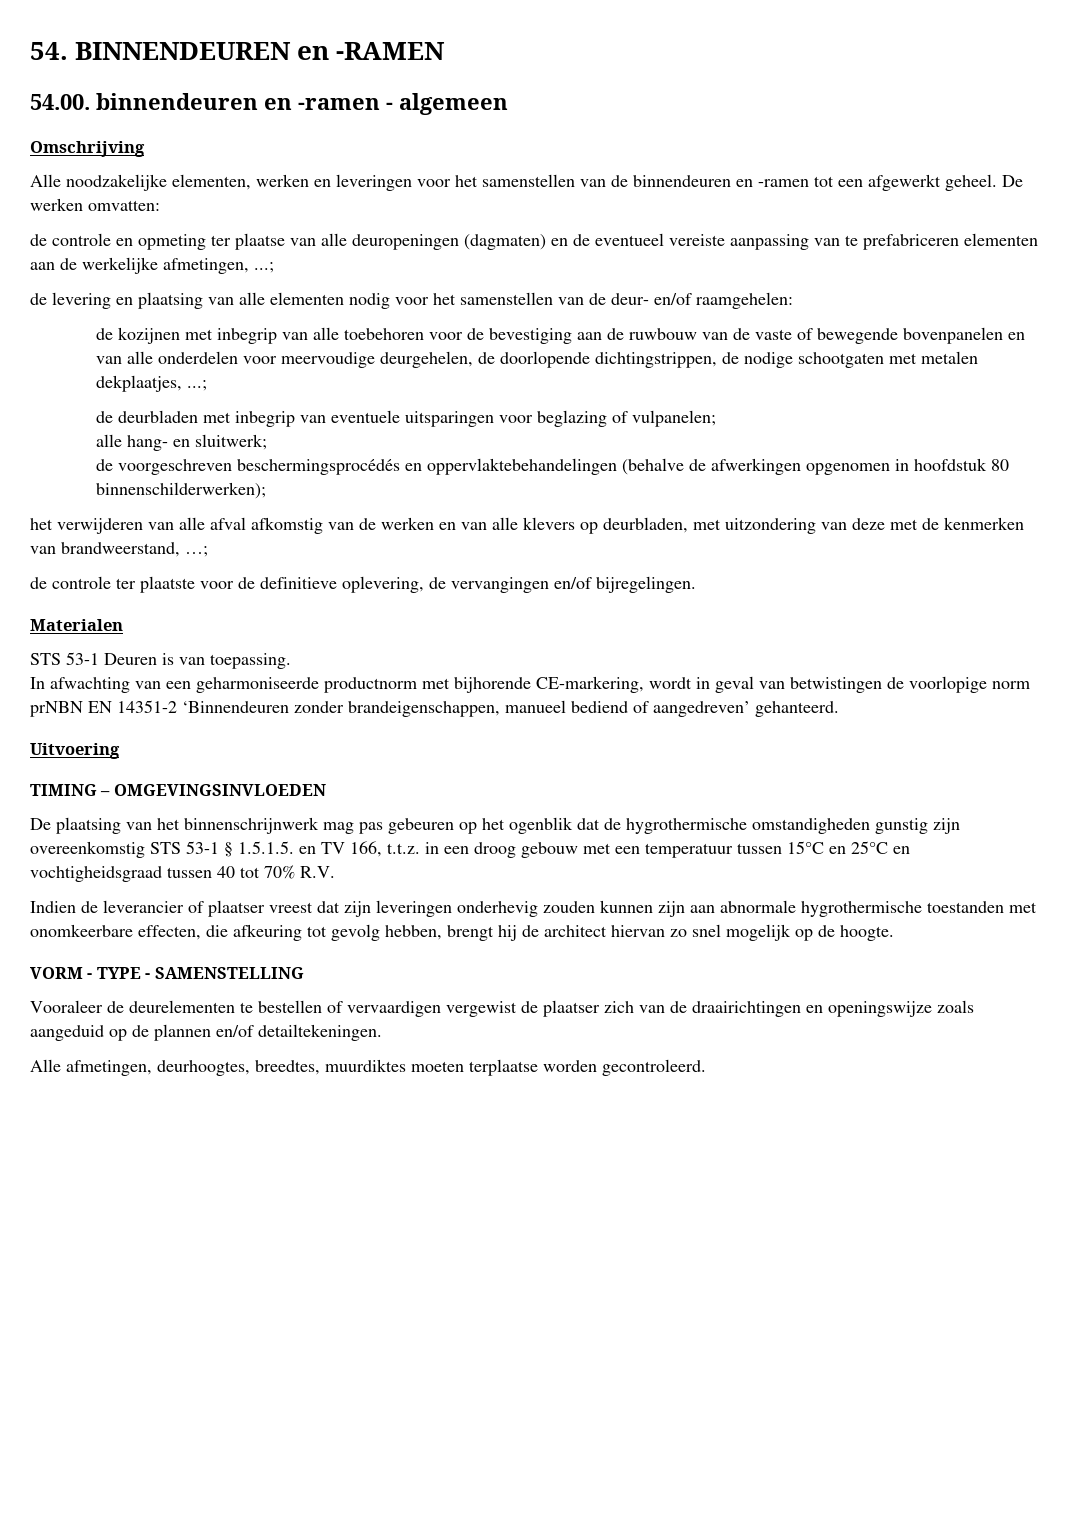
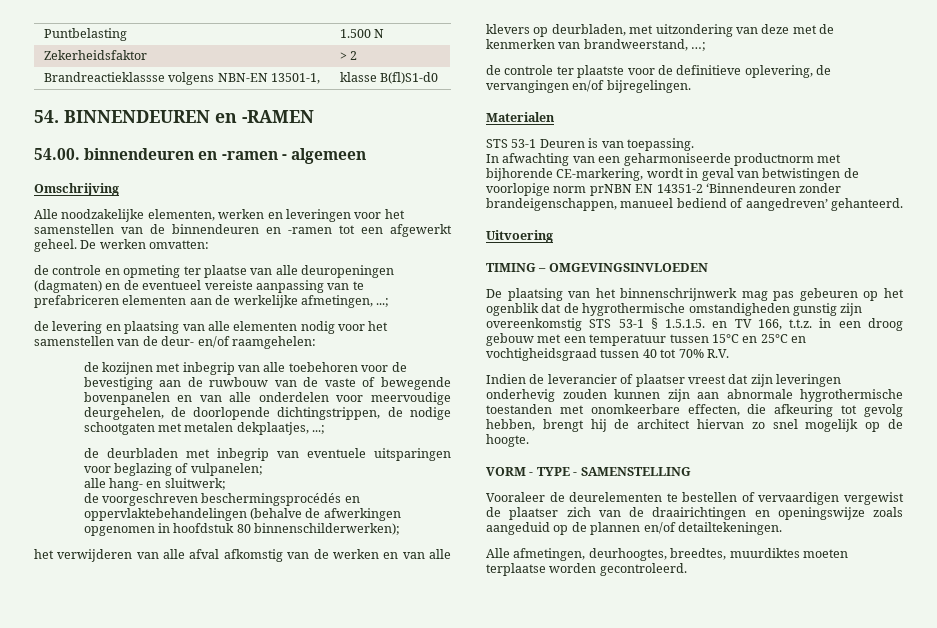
+ Puntbelasting | 1.500 N
+ Zekerheidsfaktor | > 2
+ Brandreactieklassse volgens NBN-EN 13501-1, | klasse B(fl)S1-d0

